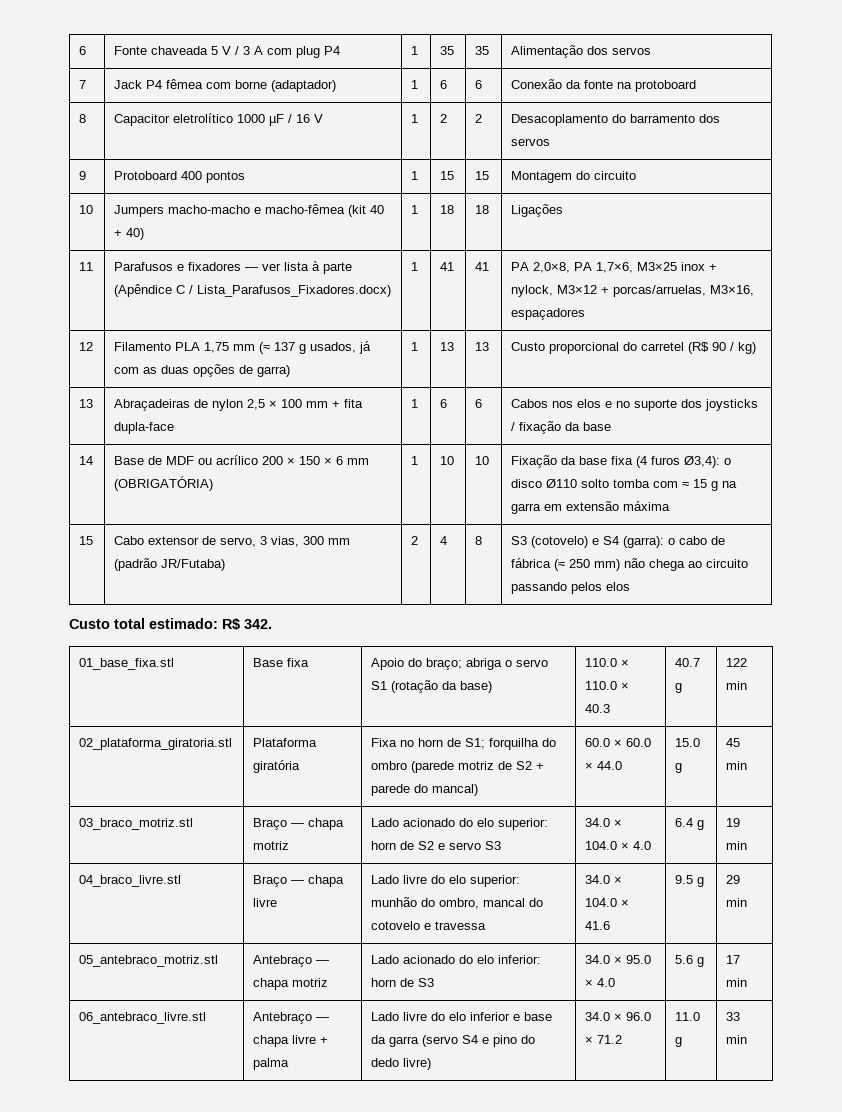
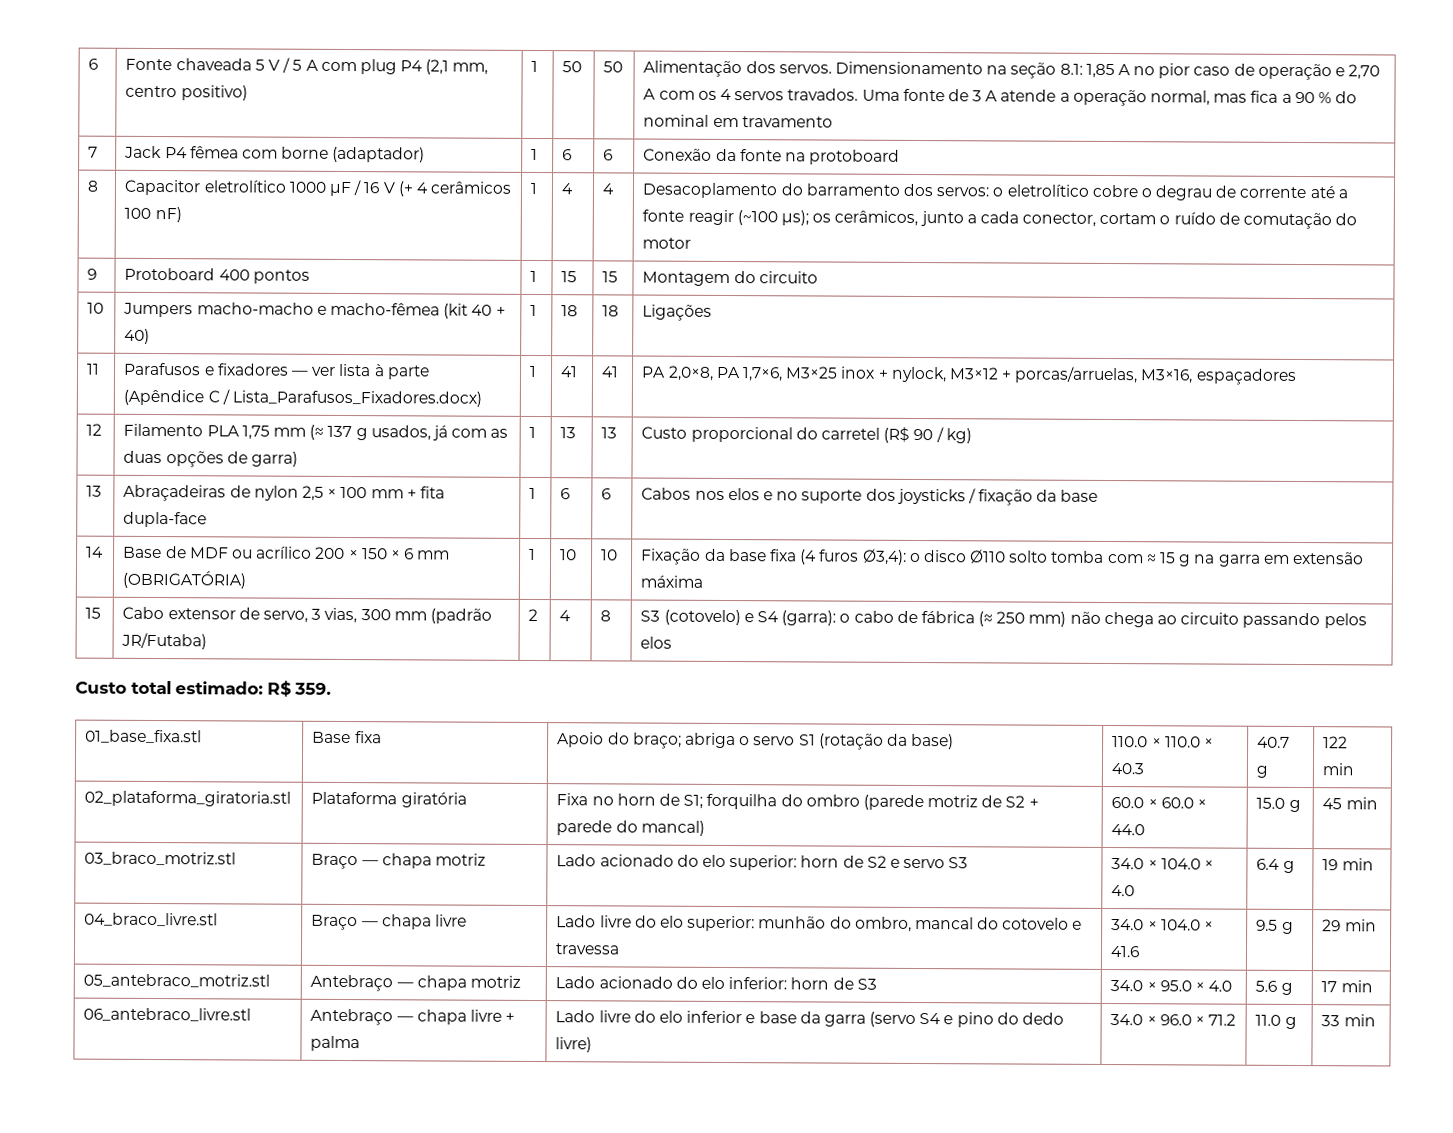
- Fonte chaveada 5 V / 3 A com plug P4 | 1 | 35 | 35
+ Fonte chaveada 5 V / 5 A com plug P4 (2,1 mm, centro positivo) | 1 | 50 | 50
- Alimentação dos servos
+ Alimentação dos servos. Dimensionamento na seção 8.1: 1,85 A no pior caso de operação e 2,70 A com os 4 servos travados. Uma fonte de 3 A atende a operação normal, mas fica a 90 % do nominal em travamento
- Capacitor eletrolítico 1000 µF / 16 V | 1 | 2 | 2
+ Capacitor eletrolítico 1000 µF / 16 V (+ 4 cerâmicos 100 nF) | 1 | 4 | 4
- Desacoplamento do barramento dos servos
+ Desacoplamento do barramento dos servos: o eletrolítico cobre o degrau de corrente até a fonte reagir (~100 µs); os cerâmicos, junto a cada conector, cortam o ruído de comutação do motor
- Custo total estimado: R$ 342.
+ Custo total estimado: R$ 359.

